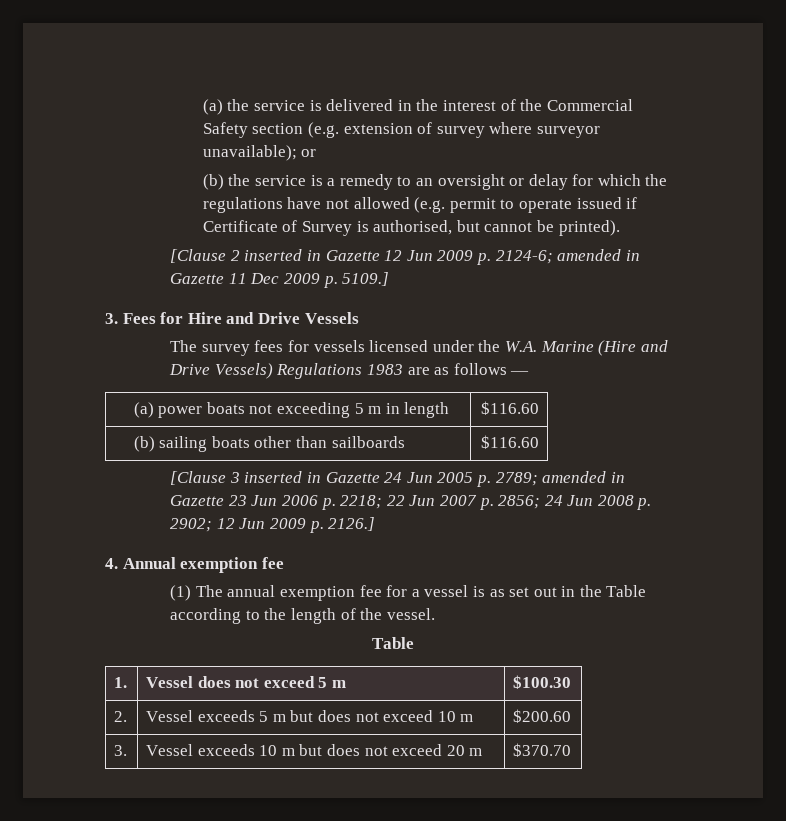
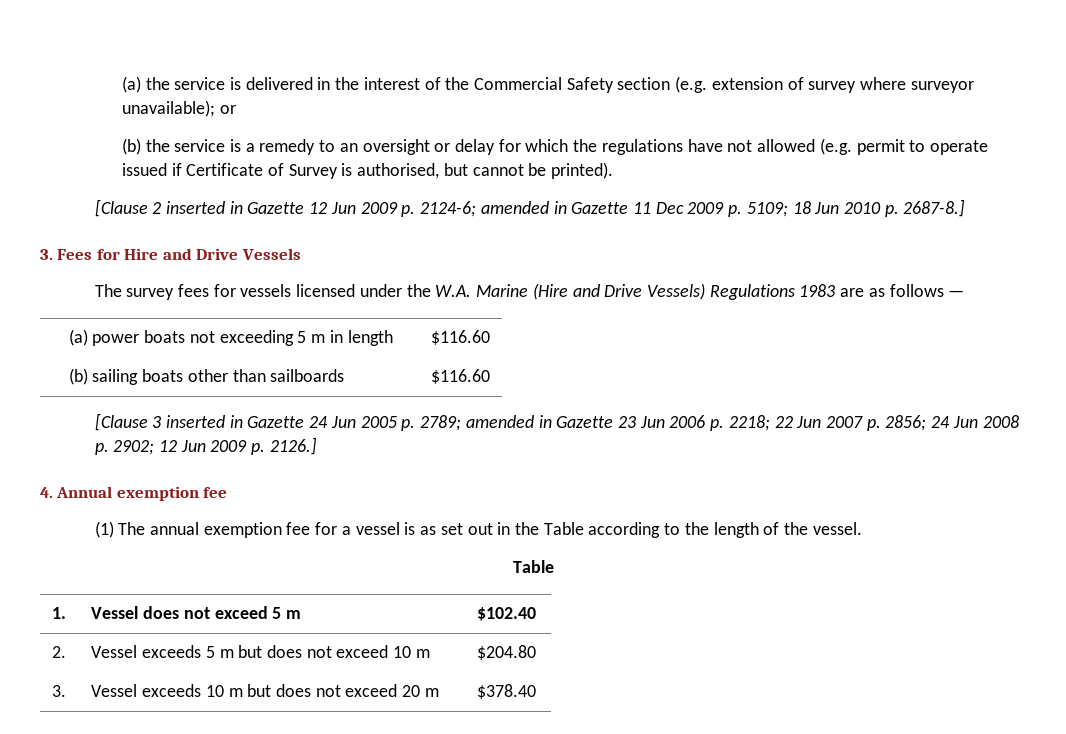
- [Clause 2 inserted in Gazette 12 Jun 2009 p. 2124-6; amended in Gazette 11 Dec 2009 p. 5109.]
+ [Clause 2 inserted in Gazette 12 Jun 2009 p. 2124-6; amended in Gazette 11 Dec 2009 p. 5109; 18 Jun 2010 p. 2687-8.]
- 1. | Vessel does not exceed 5 m | $100.30
+ 1. | Vessel does not exceed 5 m | $102.40
- 2. | Vessel exceeds 5 m but does not exceed 10 m | $200.60
+ 2. | Vessel exceeds 5 m but does not exceed 10 m | $204.80
- 3. | Vessel exceeds 10 m but does not exceed 20 m | $370.70
+ 3. | Vessel exceeds 10 m but does not exceed 20 m | $378.40

